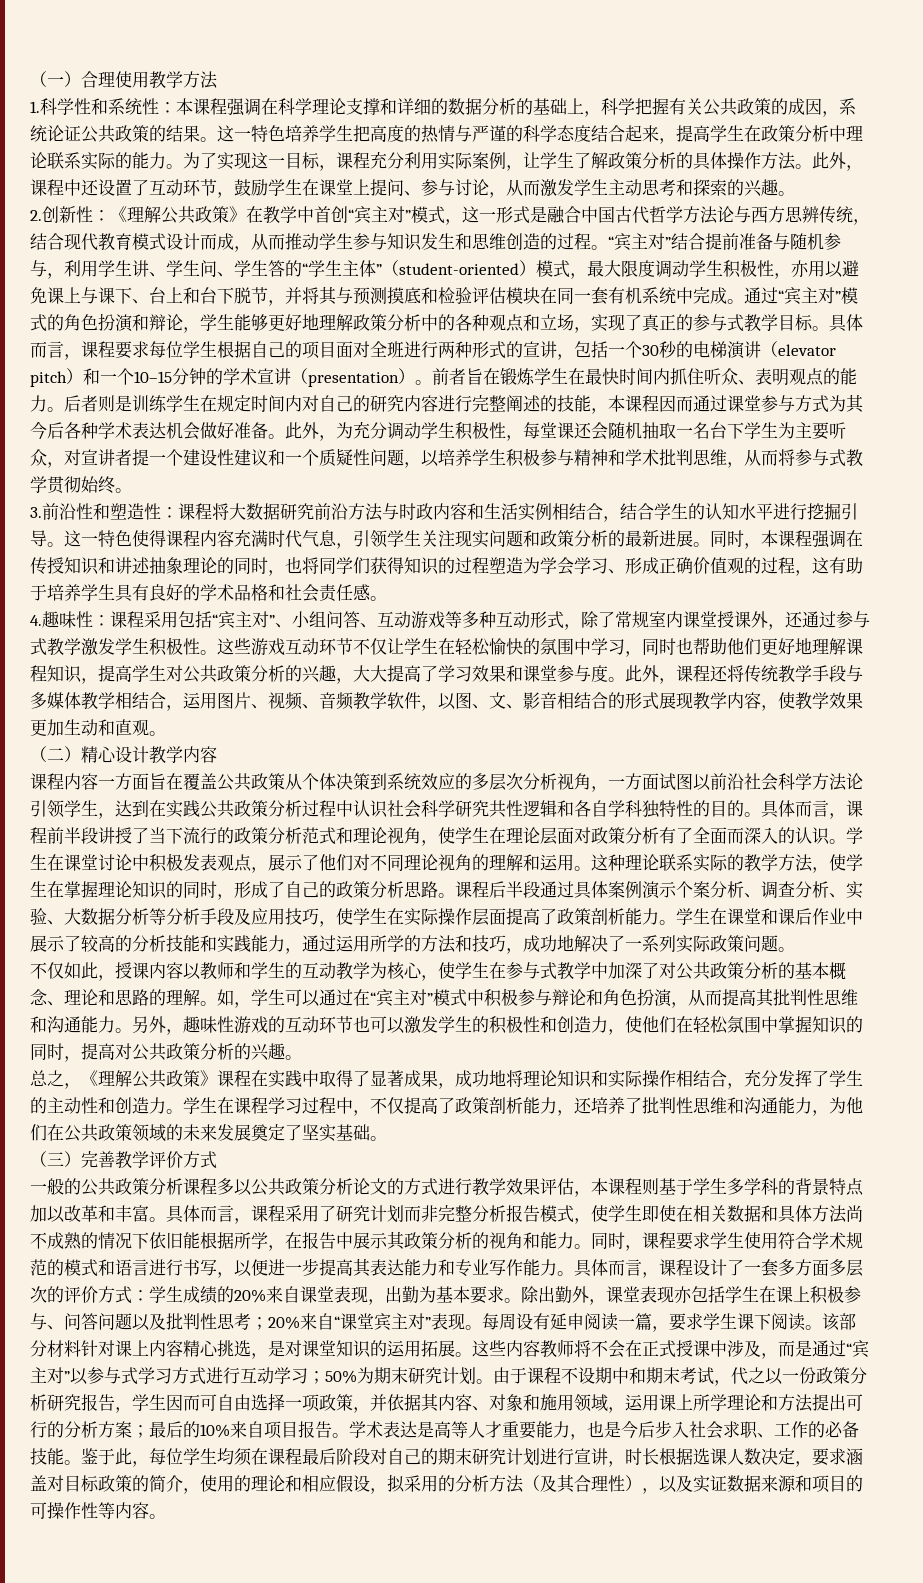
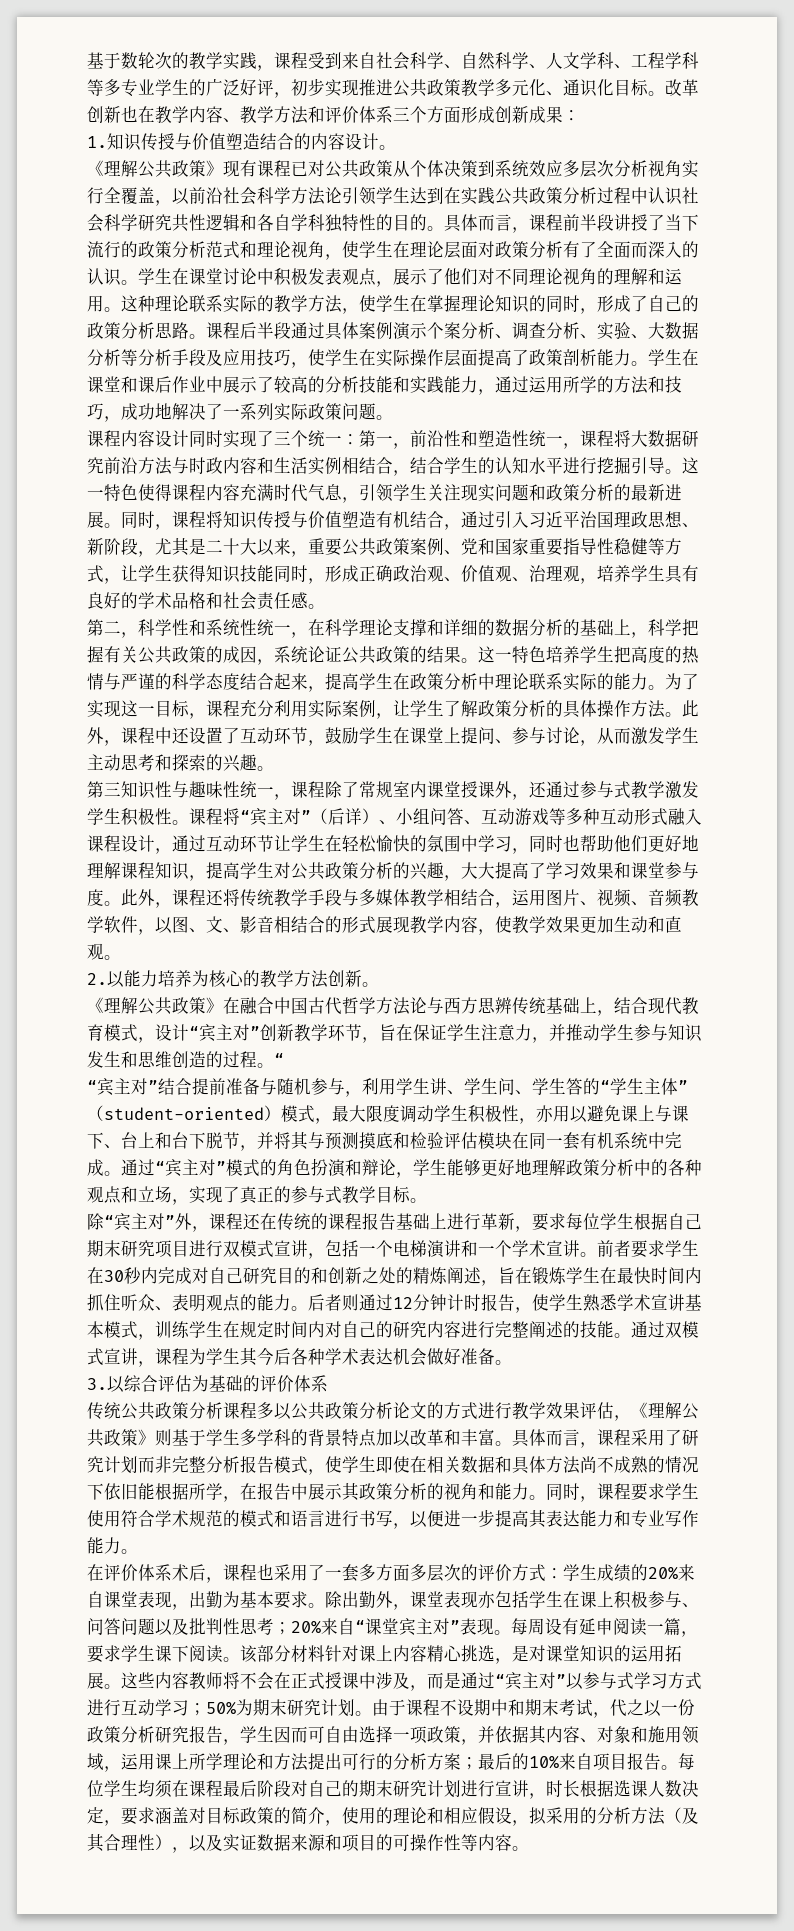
- （一）合理使用教学方法
- 1.科学性和系统性：本课程强调在科学理论支撑和详细的数据分析的基础上，科学把握有关公共政策的成因，系统论证公共政策的结果。这一特色培养学生把高度的热情与严谨的科学态度结合起来，提高学生在政策分析中理论联系实际的能力。为了实现这一目标，课程充分利用实际案例，让学生了解政策分析的具体操作方法。此外，课程中还设置了互动环节，鼓励学生在课堂上提问、参与讨论，从而激发学生主动思考和探索的兴趣。
- 2.创新性：《理解公共政策》在教学中首创“宾主对”模式，这一形式是融合中国古代哲学方法论与西方思辨传统，结合现代教育模式设计而成，从而推动学生参与知识发生和思维创造的过程。“宾主对”结合提前准备与随机参与，利用学生讲、学生问、学生答的“学生主体”（student-oriented）模式，最大限度调动学生积极性，亦用以避免课上与课下、台上和台下脱节，并将其与预测摸底和检验评估模块在同一套有机系统中完成。通过“宾主对”模式的角色扮演和辩论，学生能够更好地理解政策分析中的各种观点和立场，实现了真正的参与式教学目标。具体而言，课程要求每位学生根据自己的项目面对全班进行两种形式的宣讲，包括一个30秒的电梯演讲（elevator pitch）和一个10–15分钟的学术宣讲（presentation）。前者旨在锻炼学生在最快时间内抓住听众、表明观点的能力。后者则是训练学生在规定时间内对自己的研究内容进行完整阐述的技能，本课程因而通过课堂参与方式为其今后各种学术表达机会做好准备。此外，为充分调动学生积极性，每堂课还会随机抽取一名台下学生为主要听众，对宣讲者提一个建设性建议和一个质疑性问题，以培养学生积极参与精神和学术批判思维，从而将参与式教学贯彻始终。
- 3.前沿性和塑造性：课程将大数据研究前沿方法与时政内容和生活实例相结合，结合学生的认知水平进行挖掘引导。这一特色使得课程内容充满时代气息，引领学生关注现实问题和政策分析的最新进展。同时，本课程强调在传授知识和讲述抽象理论的同时，也将同学们获得知识的过程塑造为学会学习、形成正确价值观的过程，这有助于培养学生具有良好的学术品格和社会责任感。
- 4.趣味性：课程采用包括“宾主对”、小组问答、互动游戏等多种互动形式，除了常规室内课堂授课外，还通过参与式教学激发学生积极性。这些游戏互动环节不仅让学生在轻松愉快的氛围中学习，同时也帮助他们更好地理解课程知识，提高学生对公共政策分析的兴趣，大大提高了学习效果和课堂参与度。此外，课程还将传统教学手段与多媒体教学相结合，运用图片、视频、音频教学软件，以图、文、影音相结合的形式展现教学内容，使教学效果更加生动和直观。
- （二）精心设计教学内容
- 课程内容一方面旨在覆盖公共政策从个体决策到系统效应的多层次分析视角，一方面试图以前沿社会科学方法论引领学生，达到在实践公共政策分析过程中认识社会科学研究共性逻辑和各自学科独特性的目的。
+ 基于数轮次的教学实践，课程受到来自社会科学、自然科学、人文学科、工程学科等多专业学生的广泛好评，初步实现推进公共政策教学多元化、通识化目标。改革创新也在教学内容、教学方法和评价体系三个方面形成创新成果：
+ 1.知识传授与价值塑造结合的内容设计。
+ 《理解公共政策》现有课程已对公共政策从个体决策到系统效应多层次分析视角实行全覆盖，以前沿社会科学方法论引领学生达到在实践公共政策分析过程中认识社会科学研究共性逻辑和各自学科独特性的目的。
- 不仅如此，授课内容以教师和学生的互动教学为核心，使学生在参与式教学中加深了对公共政策分析的基本概念、理论和思路的理解。如，学生可以通过在“宾主对”模式中积极参与辩论和角色扮演，从而提高其批判性思维和沟通能力。另外，趣味性游戏的互动环节也可以激发学生的积极性和创造力，使他们在轻松氛围中掌握知识的同时，提高对公共政策分析的兴趣。
- 总之，《理解公共政策》课程在实践中取得了显著成果，成功地将理论知识和实际操作相结合，充分发挥了学生的主动性和创造力。学生在课程学习过程中，不仅提高了政策剖析能力，还培养了批判性思维和沟通能力，为他们在公共政策领域的未来发展奠定了坚实基础。
- （三）完善教学评价方式
- 一般的公共政策分析课程多以公共政策分析论文的方式进行教学效果评估，本课程则基于学生多学科的背景特点加以改革和丰富。
+ 课程内容设计同时实现了三个统一：第一，前沿性和塑造性统一，课程将大数据研究前沿方法与时政内容和生活实例相结合，结合学生的认知水平进行挖掘引导。这一特色使得课程内容充满时代气息，引领学生关注现实问题和政策分析的最新进展。同时，课程将知识传授与价值塑造有机结合，通过引入习近平治国理政思想、新阶段，尤其是二十大以来，重要公共政策案例、党和国家重要指导性稳健等方式，让学生获得知识技能同时，形成正确政治观、价值观、治理观，培养学生具有良好的学术品格和社会责任感。
+ 第二，科学性和系统性统一，在科学理论支撑和详细的数据分析的基础上，科学把握有关公共政策的成因，系统论证公共政策的结果。这一特色培养学生把高度的热情与严谨的科学态度结合起来，提高学生在政策分析中理论联系实际的能力。为了实现这一目标，课程充分利用实际案例，让学生了解政策分析的具体操作方法。此外，课程中还设置了互动环节，鼓励学生在课堂上提问、参与讨论，从而激发学生主动思考和探索的兴趣。
+ 第三知识性与趣味性统一，课程除了常规室内课堂授课外，还通过参与式教学激发学生积极性。课程将“宾主对”（后详）、小组问答、互动游戏等多种互动形式融入课程设计，通过互动环节让学生在轻松愉快的氛围中学习，同时也帮助他们更好地理解课程知识，提高学生对公共政策分析的兴趣，大大提高了学习效果和课堂参与度。此外，课程还将传统教学手段与多媒体教学相结合，运用图片、视频、音频教学软件，以图、文、影音相结合的形式展现教学内容，使教学效果更加生动和直观。
+ 2.以能力培养为核心的教学方法创新。
+ 《理解公共政策》在融合中国古代哲学方法论与西方思辨传统基础上，结合现代教育模式，设计“宾主对”创新教学环节，旨在保证学生注意力，并推动学生参与知识发生和思维创造的过程。“
+ “宾主对”结合提前准备与随机参与，利用学生讲、学生问、学生答的“学生主体”（student-oriented）模式，最大限度调动学生积极性，亦用以避免课上与课下、台上和台下脱节，并将其与预测摸底和检验评估模块在同一套有机系统中完成。通过“宾主对”模式的角色扮演和辩论，学生能够更好地理解政策分析中的各种观点和立场，实现了真正的参与式教学目标。
+ 除“宾主对”外，课程还在传统的课程报告基础上进行革新，要求每位学生根据自己期末研究项目进行双模式宣讲，包括一个电梯演讲和一个学术宣讲。前者要求学生在30秒内完成对自己研究目的和创新之处的精炼阐述，旨在锻炼学生在最快时间内抓住听众、表明观点的能力。后者则通过12分钟计时报告，使学生熟悉学术宣讲基本模式，训练学生在规定时间内对自己的研究内容进行完整阐述的技能。通过双模式宣讲，课程为学生其今后各种学术表达机会做好准备。
+ 3.以综合评估为基础的评价体系
+ 传统公共政策分析课程多以公共政策分析论文的方式进行教学效果评估，《理解公共政策》则基于学生多学科的背景特点加以改革和丰富。
- 同时，课程要求学生使用符合学术规范的模式和语言进行书写，以便进一步提高其表达能力和专业写作能力。具体而言，课程设计了一套多方面多层次的评价方式：学生成绩的20%来自课堂表现，出勤为基本要求。
+ 同时，课程要求学生使用符合学术规范的模式和语言进行书写，以便进一步提高其表达能力和专业写作能力。
+ 在评价体系术后，课程也采用了一套多方面多层次的评价方式：学生成绩的20%来自课堂表现，出勤为基本要求。
- 学术表达是高等人才重要能力，也是今后步入社会求职、工作的必备技能。鉴于此，每位学生均须在课程最后阶段对自己的期末研究计划进行宣讲，时长根据选课人数决定，要求涵盖对目标政策的简介，使用的理论和相应假设，拟采用的分析方法（及其合理性），以及实证数据来源和项目的可操作性等内容。
+ 每位学生均须在课程最后阶段对自己的期末研究计划进行宣讲，时长根据选课人数决定，要求涵盖对目标政策的简介，使用的理论和相应假设，拟采用的分析方法（及其合理性），以及实证数据来源和项目的可操作性等内容。

